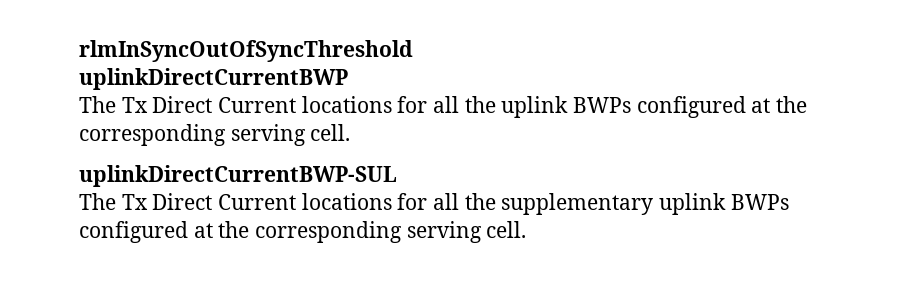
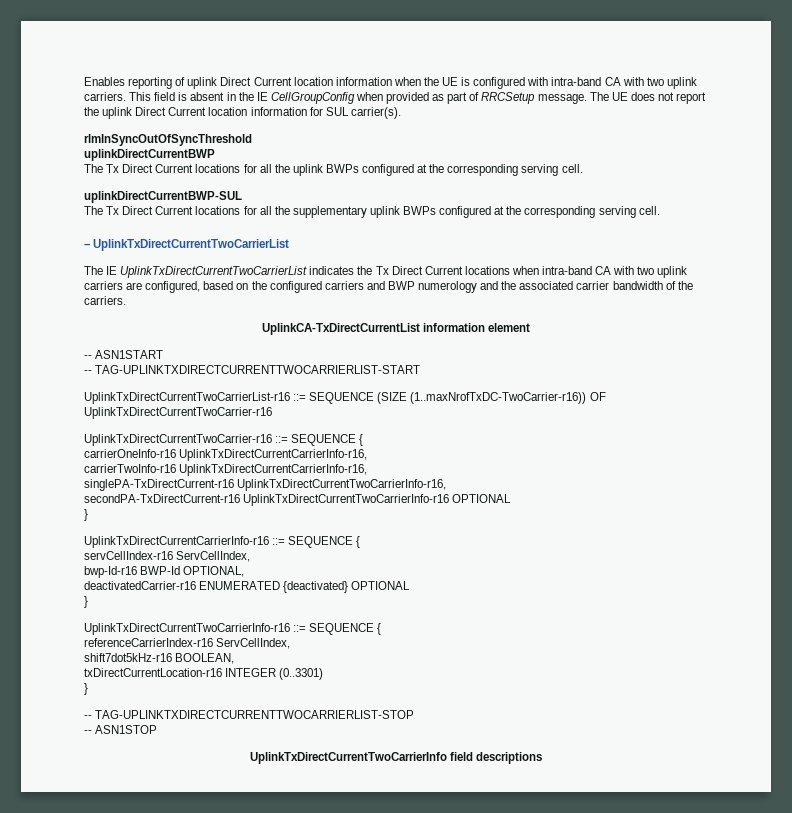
+ Enables reporting of uplink Direct Current location information when the UE is configured with intra-band CA with two uplink carriers. This field is absent in the IE CellGroupConfig when provided as part of RRCSetup message. The UE does not report the uplink Direct Current location information for SUL carrier(s).
+ – UplinkTxDirectCurrentTwoCarrierList
+ The IE UplinkTxDirectCurrentTwoCarrierList indicates the Tx Direct Current locations when intra-band CA with two uplink carriers are configured, based on the configured carriers and BWP numerology and the associated carrier bandwidth of the carriers.
+ UplinkCA-TxDirectCurrentList information element
+ -- ASN1START
+ -- TAG-UPLINKTXDIRECTCURRENTTWOCARRIERLIST-START
+ UplinkTxDirectCurrentTwoCarrierList-r16 ::= SEQUENCE (SIZE (1..maxNrofTxDC-TwoCarrier-r16)) OF UplinkTxDirectCurrentTwoCarrier-r16
+ UplinkTxDirectCurrentTwoCarrier-r16 ::= SEQUENCE {
+ carrierOneInfo-r16 UplinkTxDirectCurrentCarrierInfo-r16,
+ carrierTwoInfo-r16 UplinkTxDirectCurrentCarrierInfo-r16,
+ singlePA-TxDirectCurrent-r16 UplinkTxDirectCurrentTwoCarrierInfo-r16,
+ secondPA-TxDirectCurrent-r16 UplinkTxDirectCurrentTwoCarrierInfo-r16 OPTIONAL
+ }
+ UplinkTxDirectCurrentCarrierInfo-r16 ::= SEQUENCE {
+ servCellIndex-r16 ServCellIndex,
+ bwp-Id-r16 BWP-Id OPTIONAL,
+ deactivatedCarrier-r16 ENUMERATED {deactivated} OPTIONAL
+ }
+ UplinkTxDirectCurrentTwoCarrierInfo-r16 ::= SEQUENCE {
+ referenceCarrierIndex-r16 ServCellIndex,
+ shift7dot5kHz-r16 BOOLEAN,
+ txDirectCurrentLocation-r16 INTEGER (0..3301)
+ }
+ -- TAG-UPLINKTXDIRECTCURRENTTWOCARRIERLIST-STOP
+ -- ASN1STOP
+ UplinkTxDirectCurrentTwoCarrierInfo field descriptions

